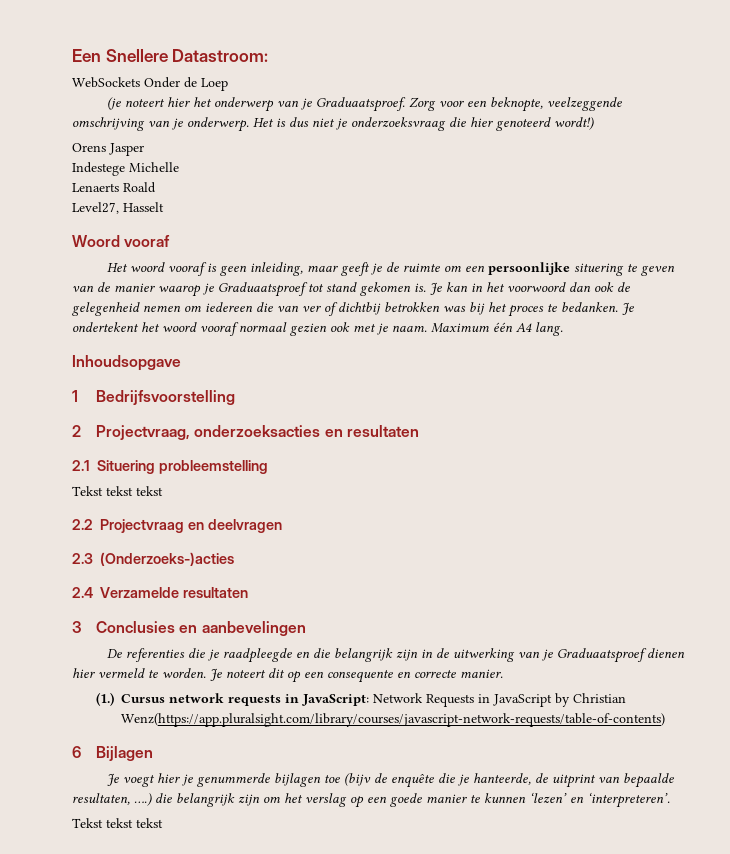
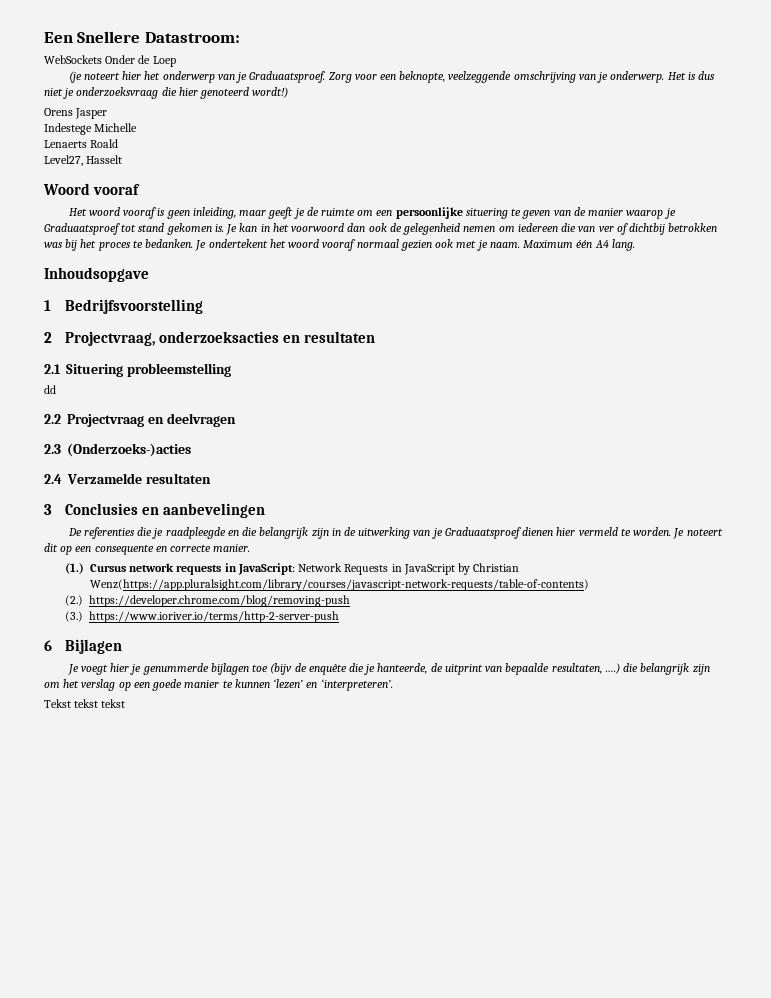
  2.1 Situering probleemstelling
- Tekst tekst tekst
+ dd
+ (2.) https://developer.chrome.com/blog/removing-push
+ (3.) https://www.ioriver.io/terms/http-2-server-push

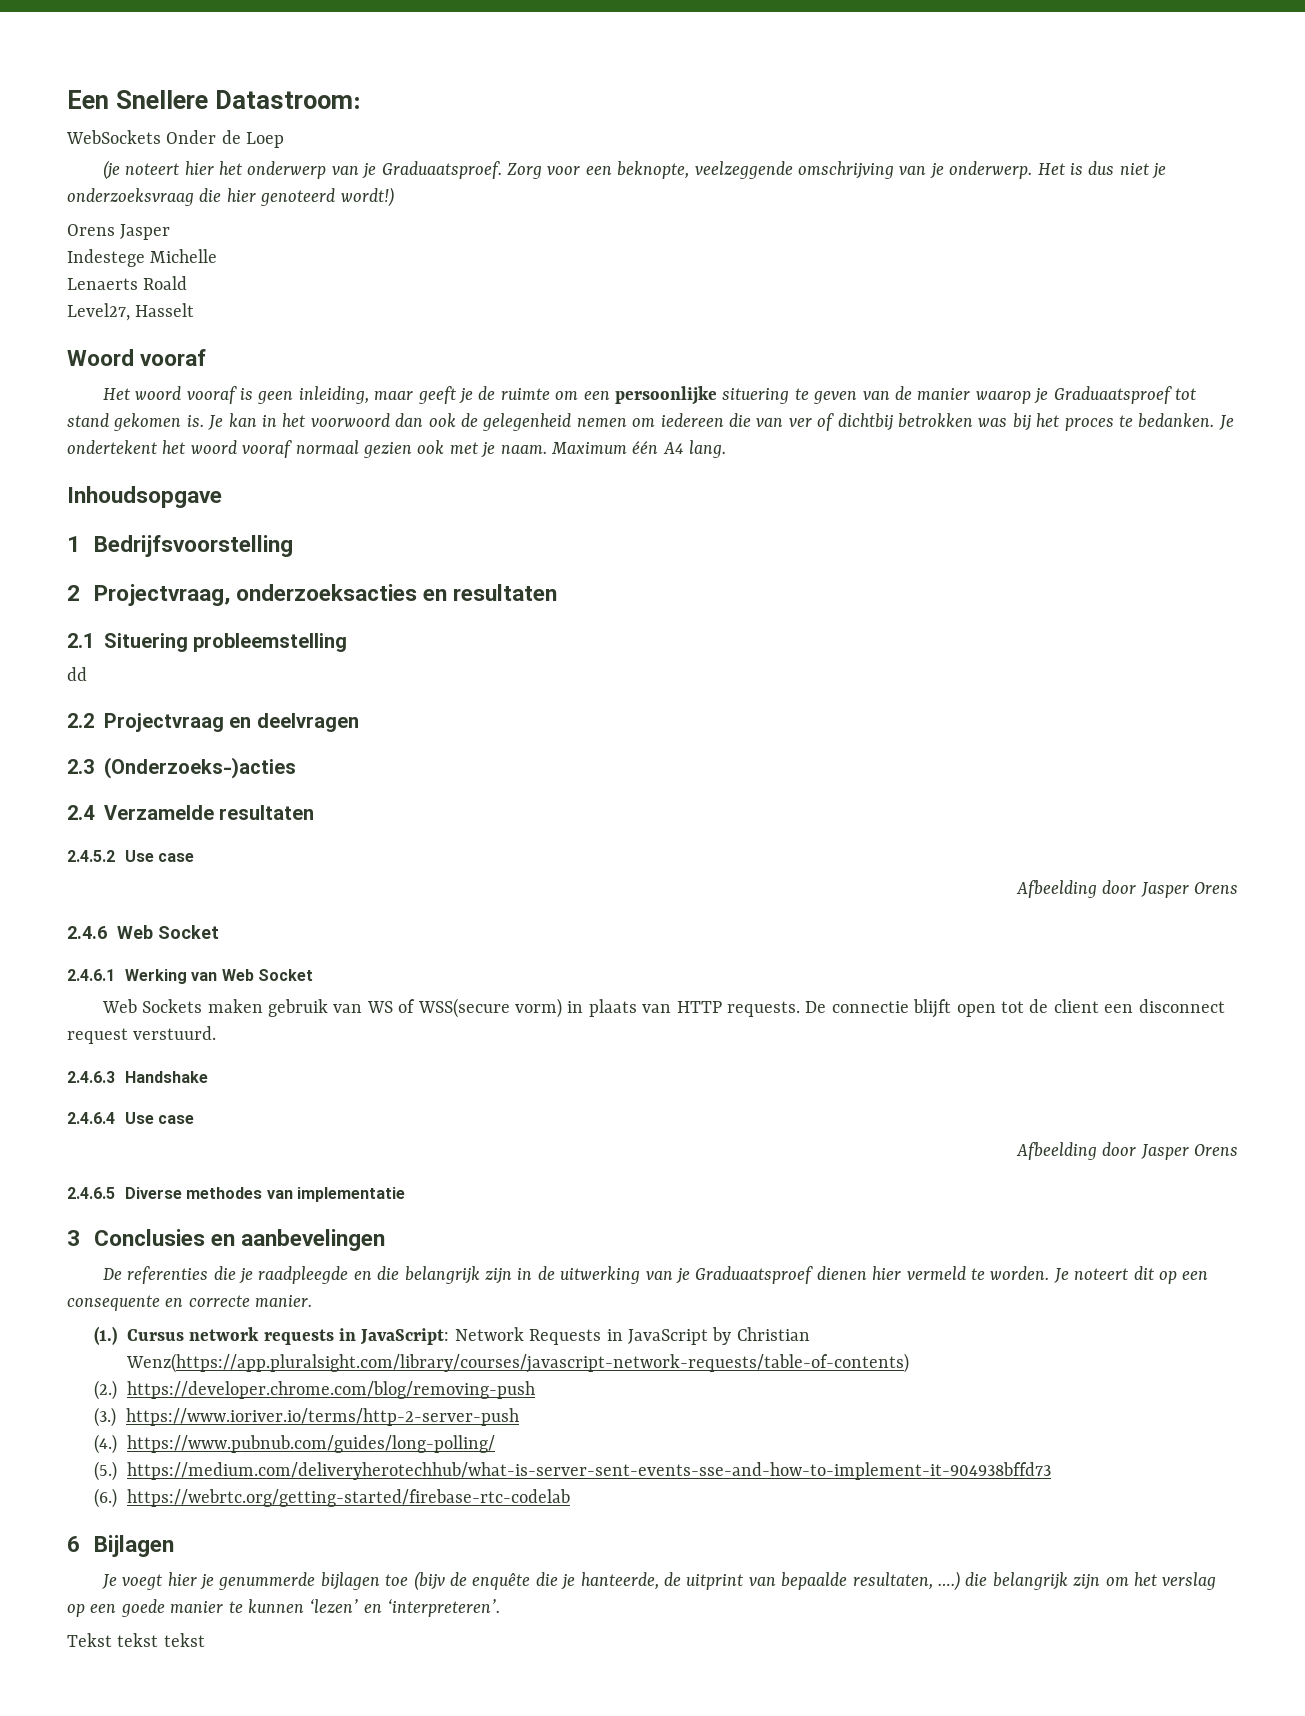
+ 2.4.5.2 Use case
+ Afbeelding door Jasper Orens
+ 2.4.6 Web Socket
+ 2.4.6.1 Werking van Web Socket
+ Web Sockets maken gebruik van WS of WSS(secure vorm) in plaats van HTTP requests. De connectie blijft open tot de client een disconnect request verstuurd.
+ 2.4.6.3 Handshake
+ 2.4.6.4 Use case
+ Afbeelding door Jasper Orens
+ 2.4.6.5 Diverse methodes van implementatie
+ (4.) https://www.pubnub.com/guides/long-polling/
+ (5.) https://medium.com/deliveryherotechhub/what-is-server-sent-events-sse-and-how-to-implement-it-904938bffd73
+ (6.) https://webrtc.org/getting-started/firebase-rtc-codelab

